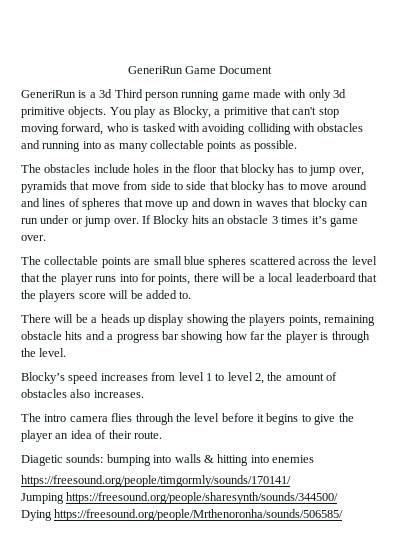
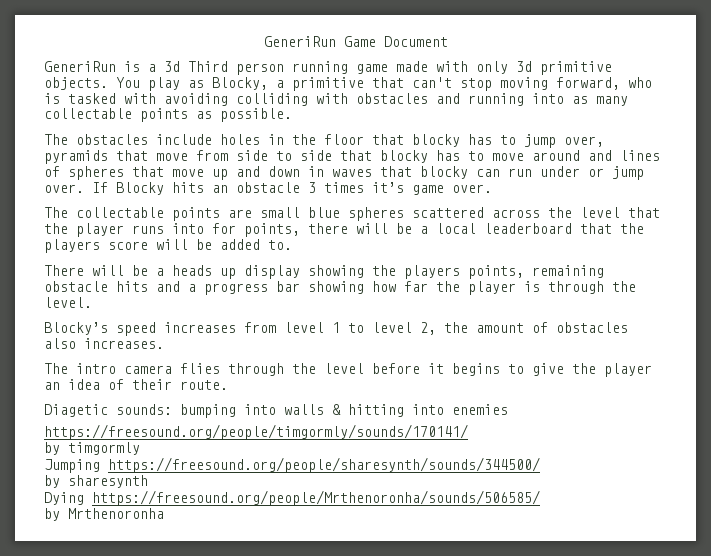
+ by timgormly
+ by sharesynth
+ by Mrthenoronha

